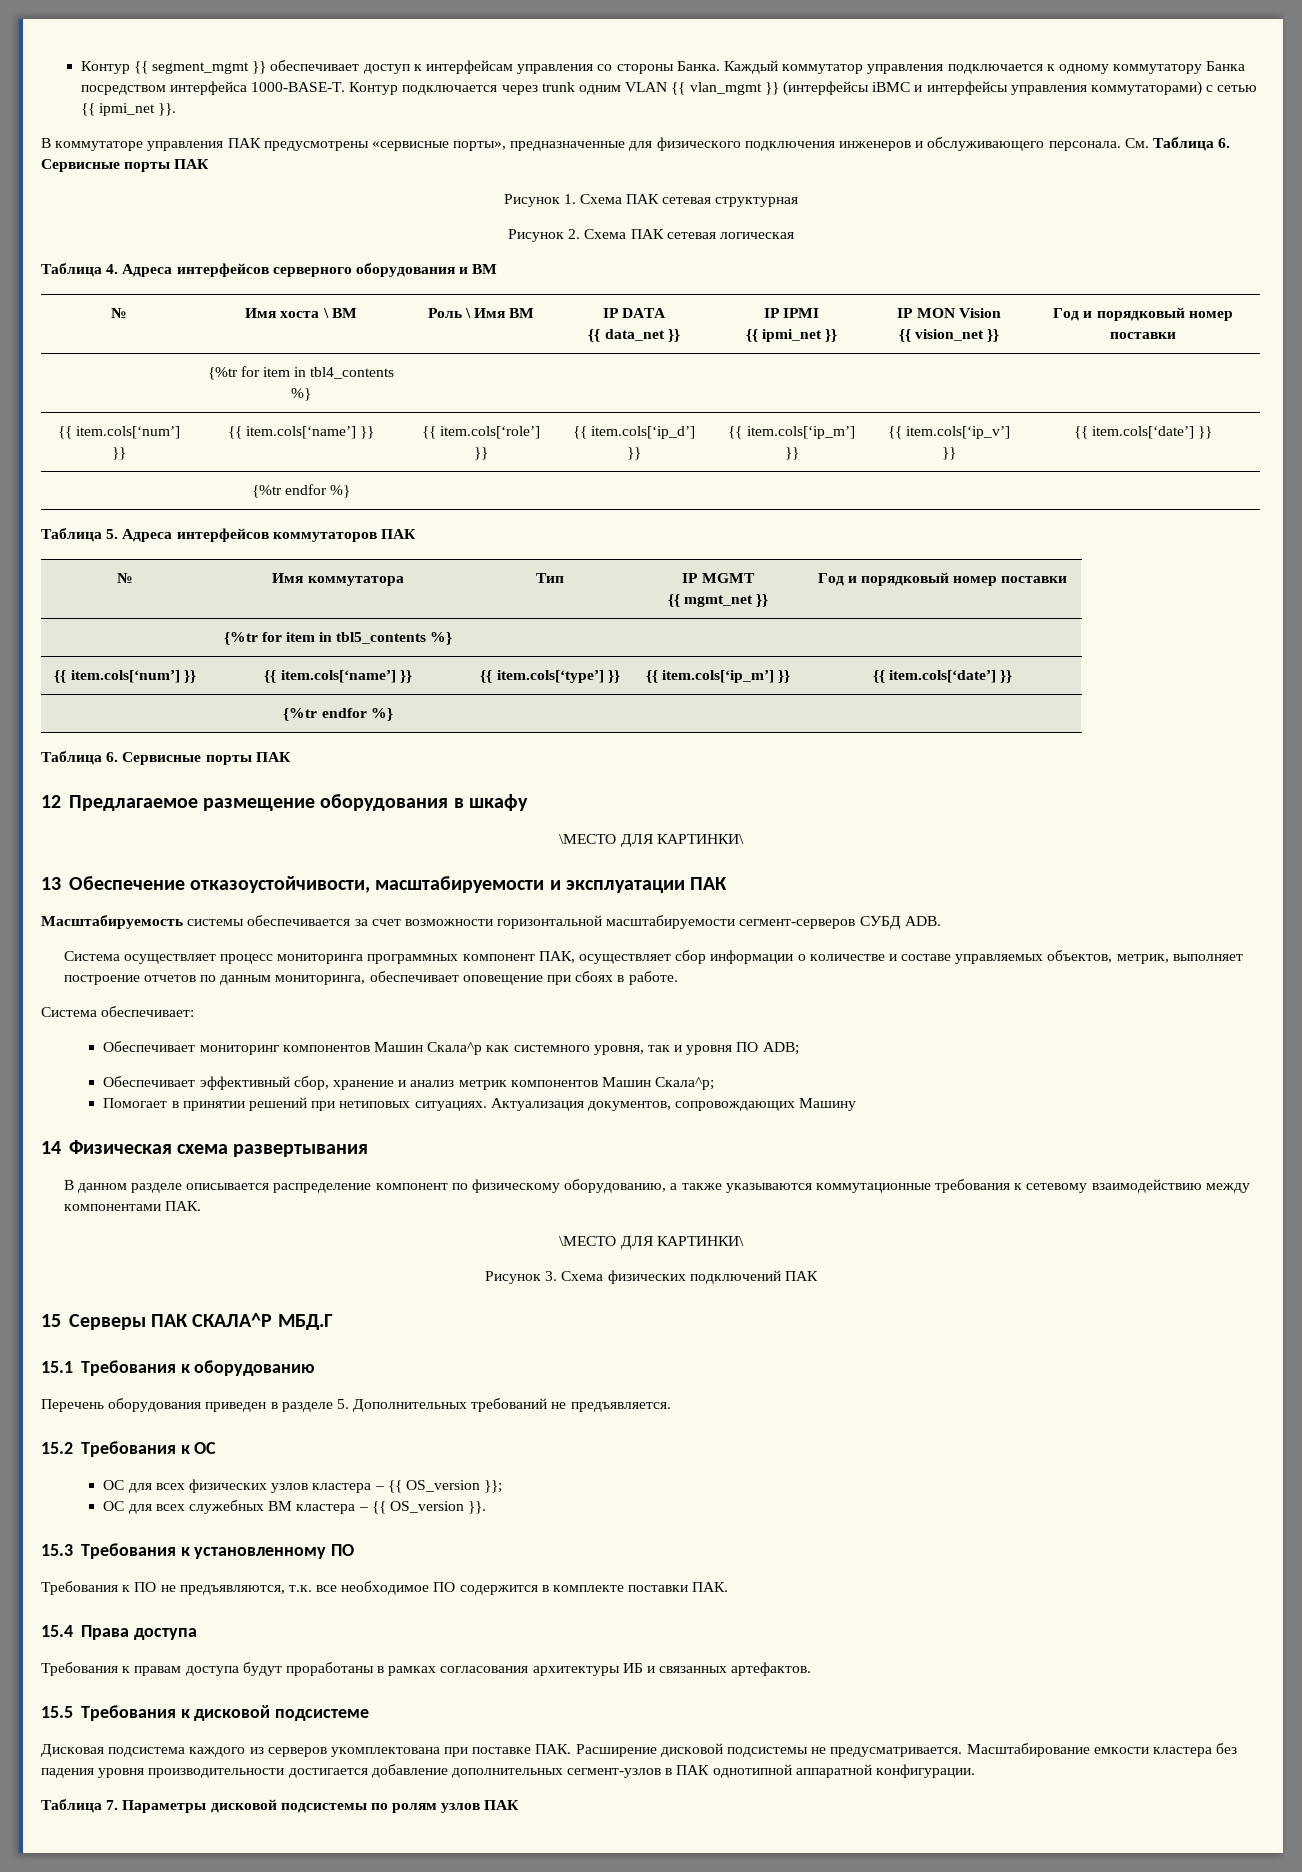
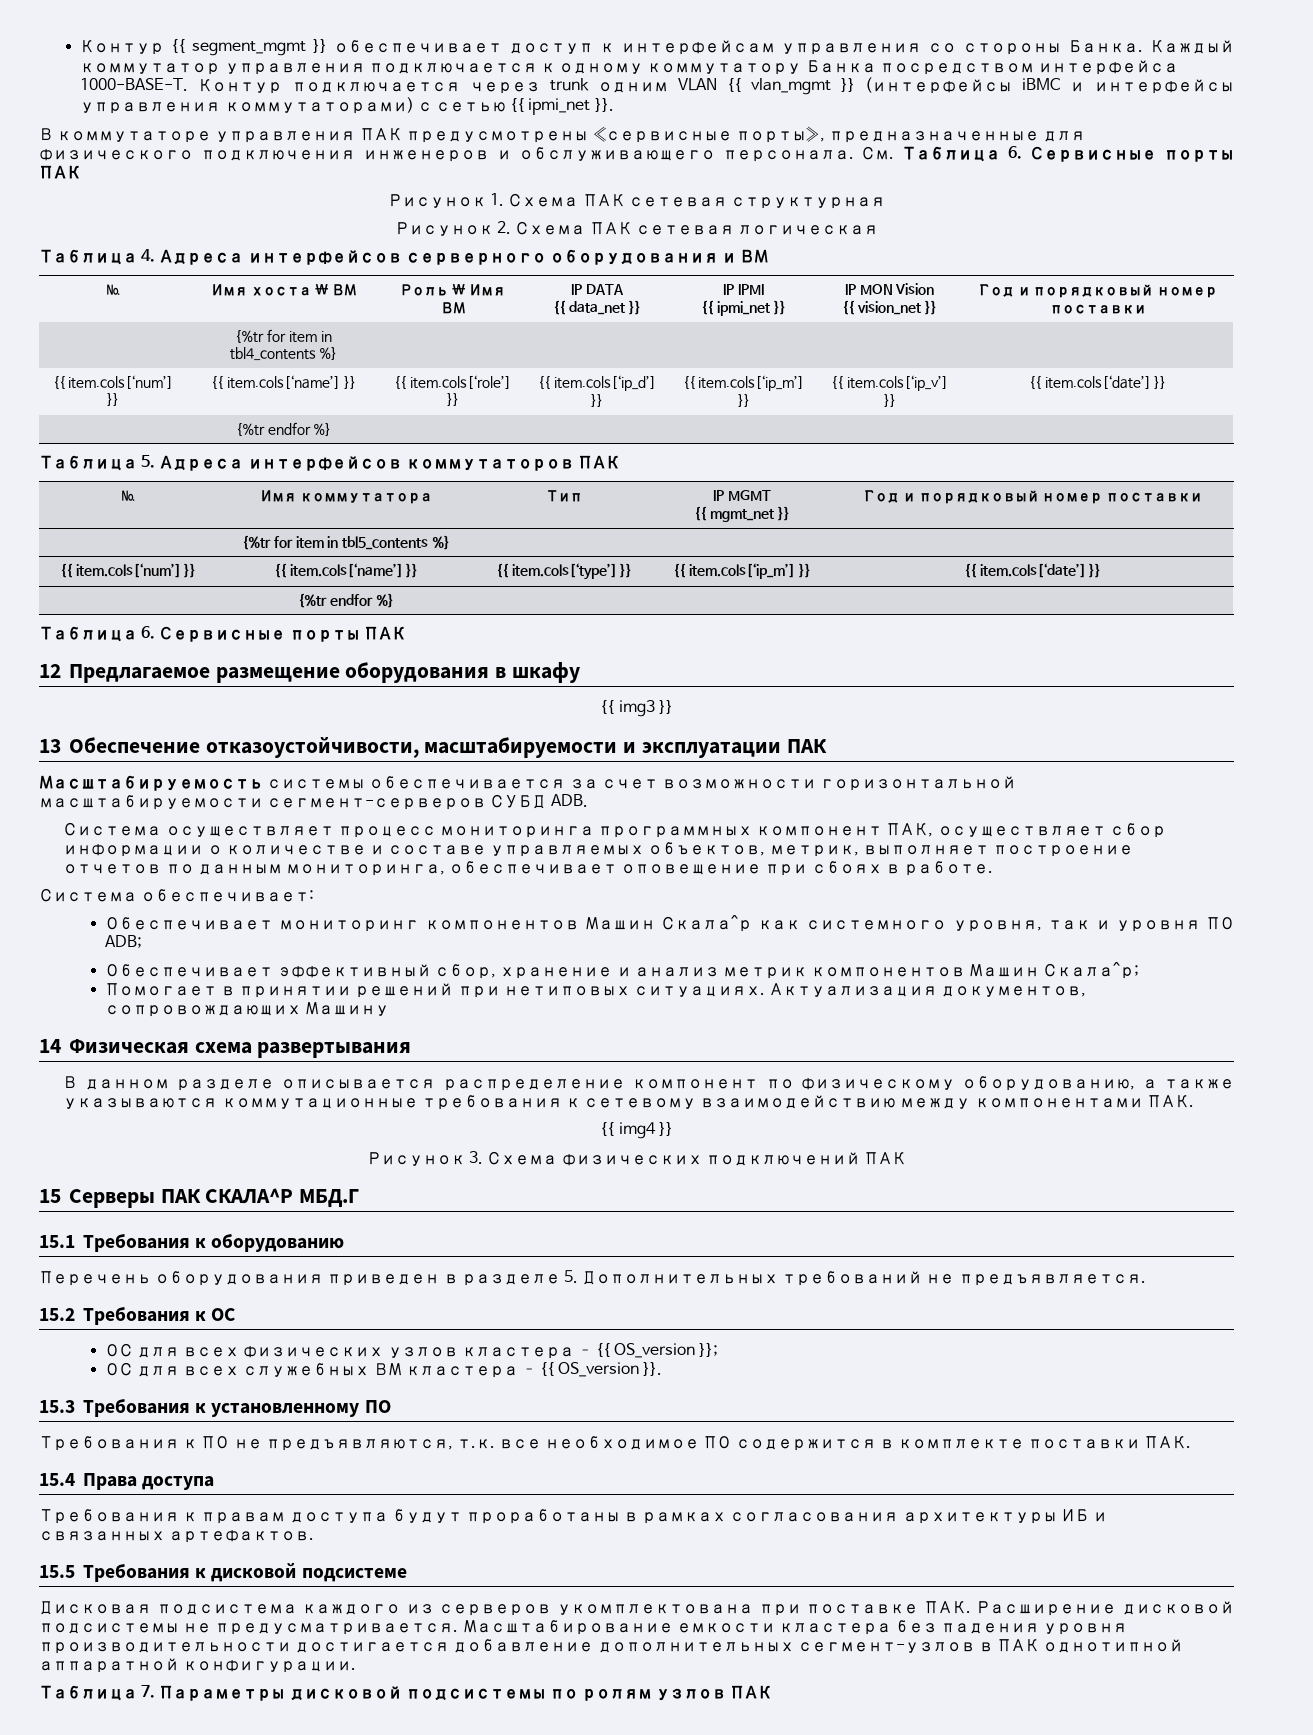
  12 Предлагаемое размещение оборудования в шкафу
- \МЕСТО ДЛЯ КАРТИНКИ\
+ {{ img3 }}
  В данном разделе описывается распределение компонент по физическому оборудованию, а также указываются коммутационные требования к сетевому взаимодействию между компонентами ПАК.
- \МЕСТО ДЛЯ КАРТИНКИ\
+ {{ img4 }}

